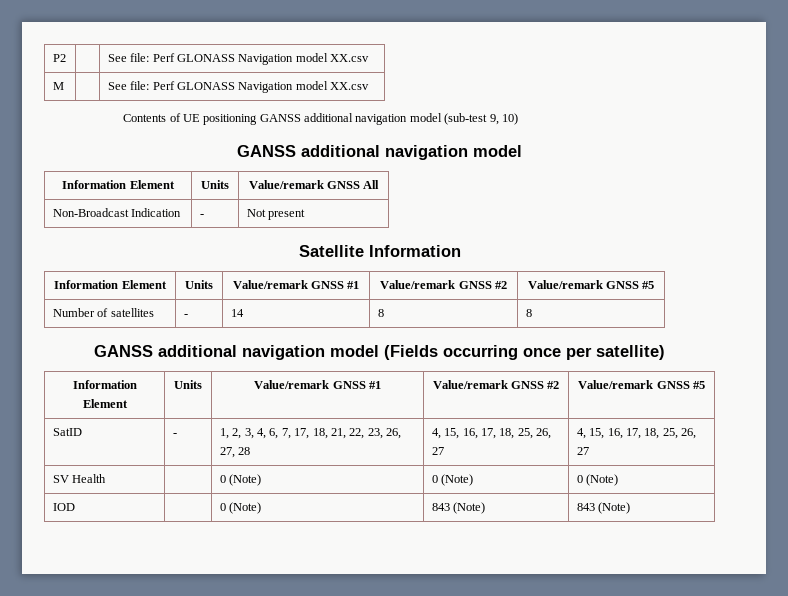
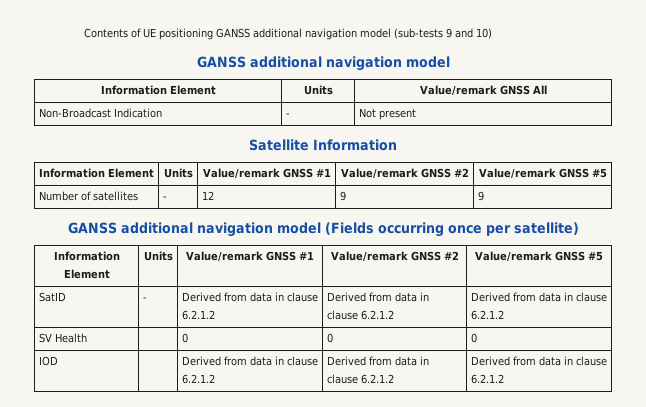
- P2 | | See file: Perf GLONASS Navigation model XX.csv
- M | | See file: Perf GLONASS Navigation model XX.csv
- Contents of UE positioning GANSS additional navigation model (sub-test 9, 10)
+ Contents of UE positioning GANSS additional navigation model (sub-tests 9 and 10)
- Number of satellites | - | 14 | 8 | 8
+ Number of satellites | - | 12 | 9 | 9
- SatID | - | 1, 2, 3, 4, 6, 7, 17, 18, 21, 22, 23, 26, 27, 28 | 4, 15, 16, 17, 18, 25, 26, 27 | 4, 15, 16, 17, 18, 25, 26, 27
+ SatID | - | Derived from data in clause 6.2.1.2 | Derived from data in clause 6.2.1.2 | Derived from data in clause 6.2.1.2
- SV Health | | 0 (Note) | 0 (Note) | 0 (Note)
+ SV Health | | 0 | 0 | 0
- IOD | | 0 (Note) | 843 (Note) | 843 (Note)
+ IOD | | Derived from data in clause 6.2.1.2 | Derived from data in clause 6.2.1.2 | Derived from data in clause 6.2.1.2

